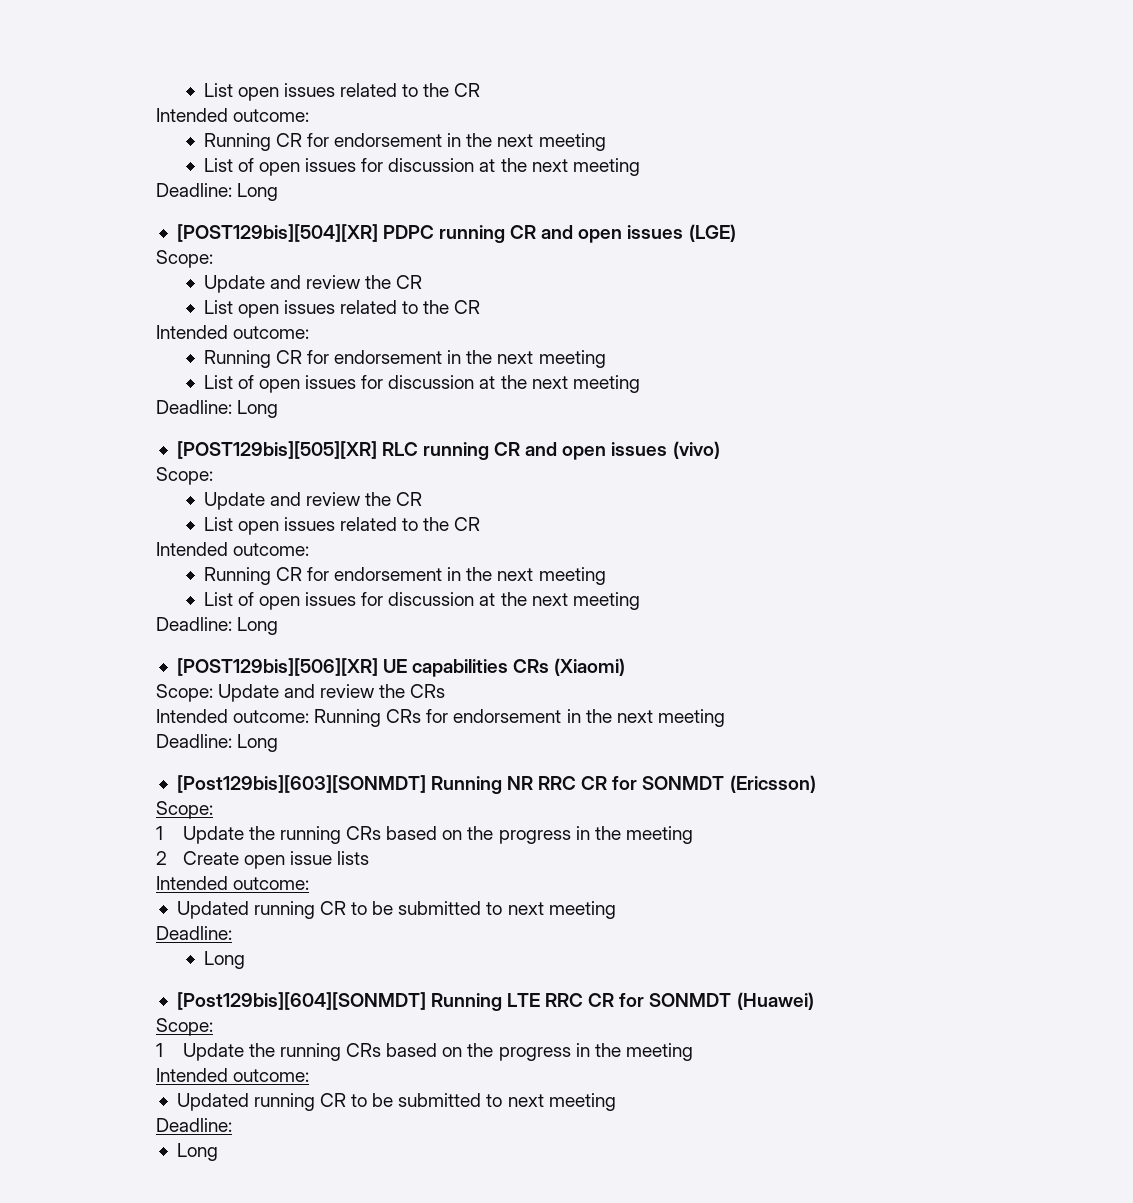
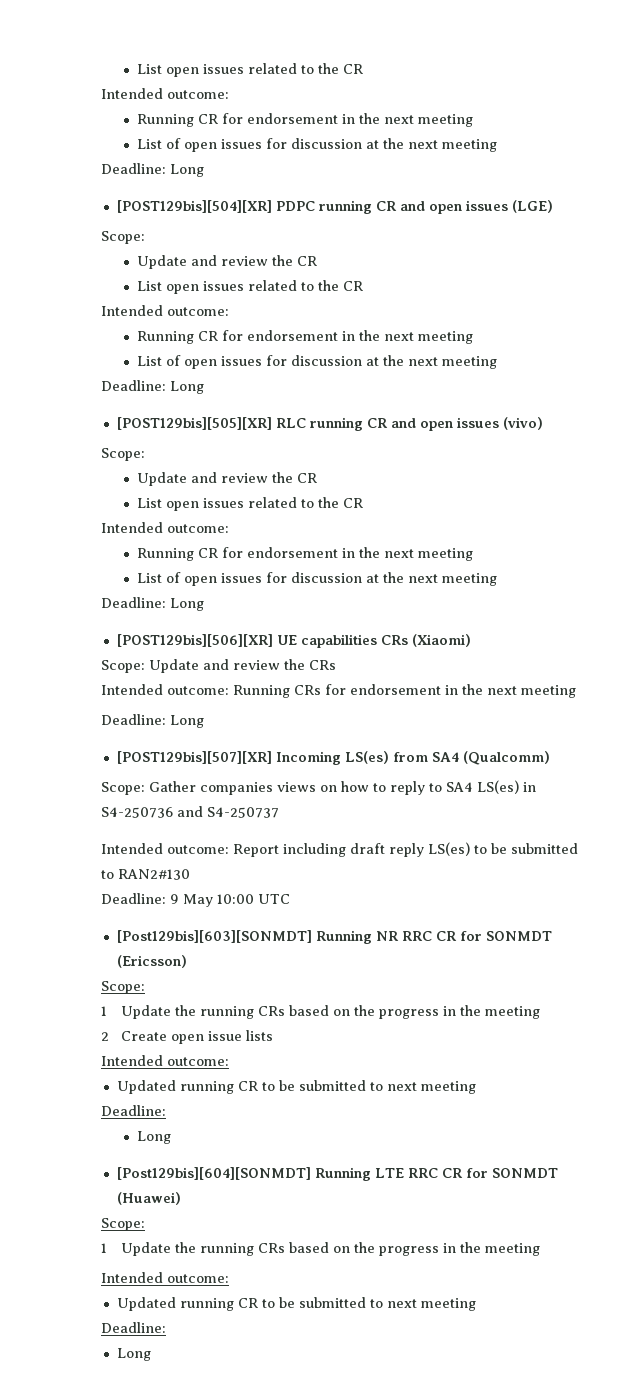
+ [POST129bis][507][XR] Incoming LS(es) from SA4 (Qualcomm)
+ Scope: Gather companies views on how to reply to SA4 LS(es) in S4-250736 and S4-250737
+ Intended outcome: Report including draft reply LS(es) to be submitted to RAN2#130
+ Deadline: 9 May 10:00 UTC

